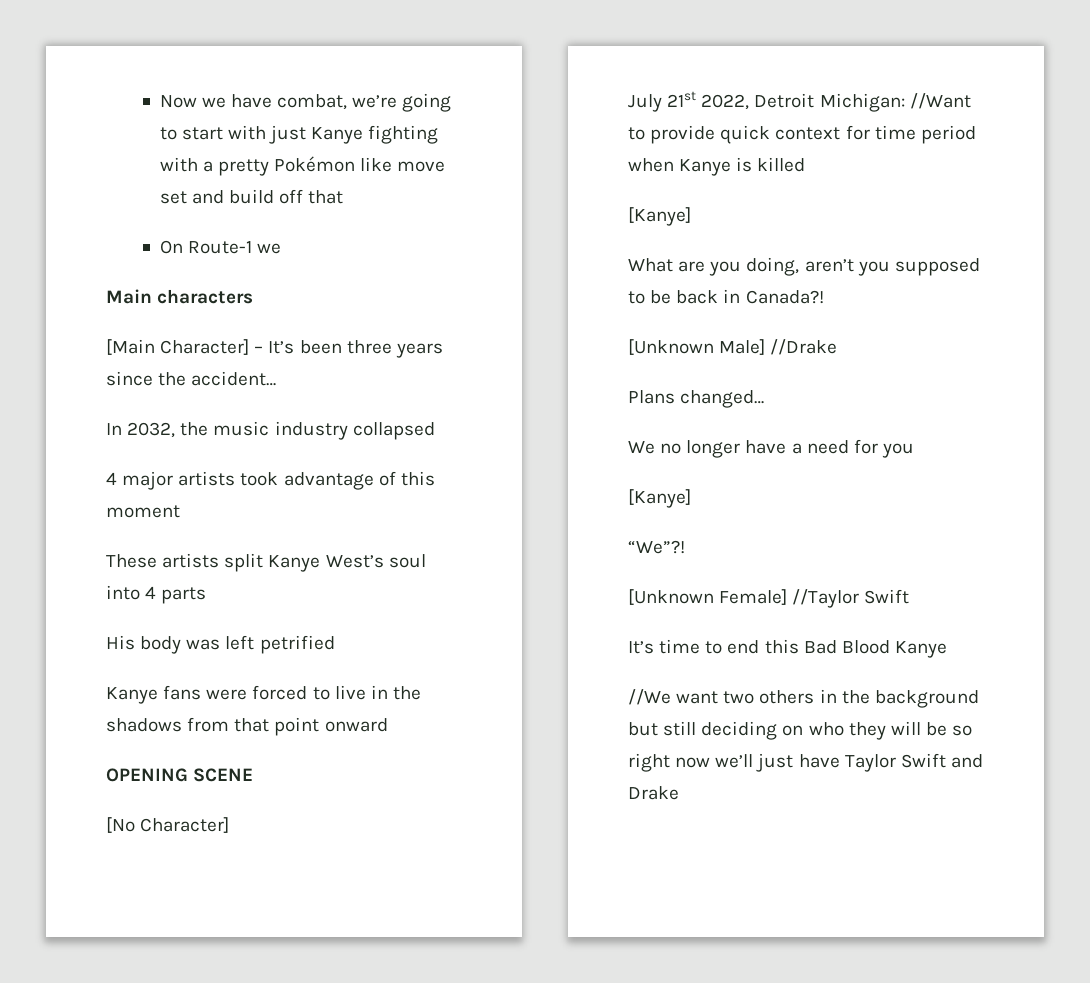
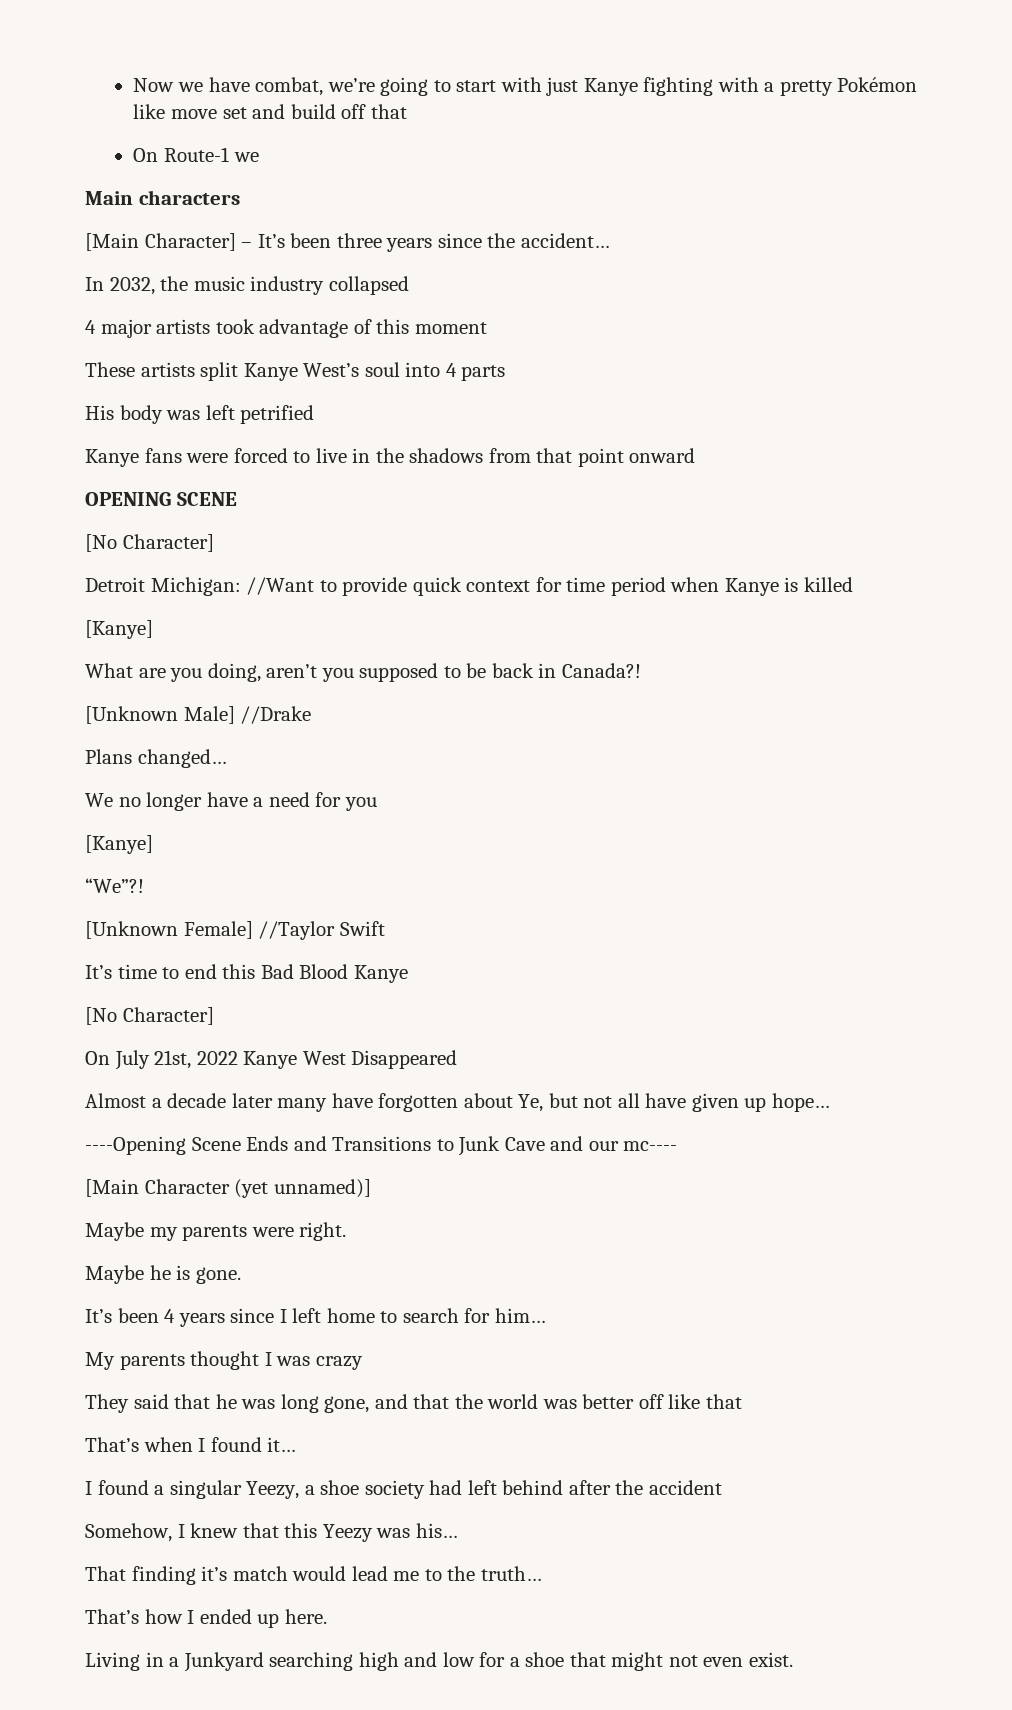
- July 21st 2022, Detroit Michigan: //Want to provide quick context for time period when Kanye is killed
+ Detroit Michigan: //Want to provide quick context for time period when Kanye is killed
  It’s time to end this Bad Blood Kanye
- //We want two others in the background but still deciding on who they will be so right now we’ll just have Taylor Swift and Drake
+ [No Character]
+ On July 21st, 2022 Kanye West Disappeared
+ Almost a decade later many have forgotten about Ye, but not all have given up hope…
+ ----Opening Scene Ends and Transitions to Junk Cave and our mc----
+ [Main Character (yet unnamed)]
+ Maybe my parents were right.
+ Maybe he is gone.
+ It’s been 4 years since I left home to search for him…
+ My parents thought I was crazy
+ They said that he was long gone, and that the world was better off like that
+ That’s when I found it…
+ I found a singular Yeezy, a shoe society had left behind after the accident
+ Somehow, I knew that this Yeezy was his…
+ That finding it’s match would lead me to the truth…
+ That’s how I ended up here.
+ Living in a Junkyard searching high and low for a shoe that might not even exist.

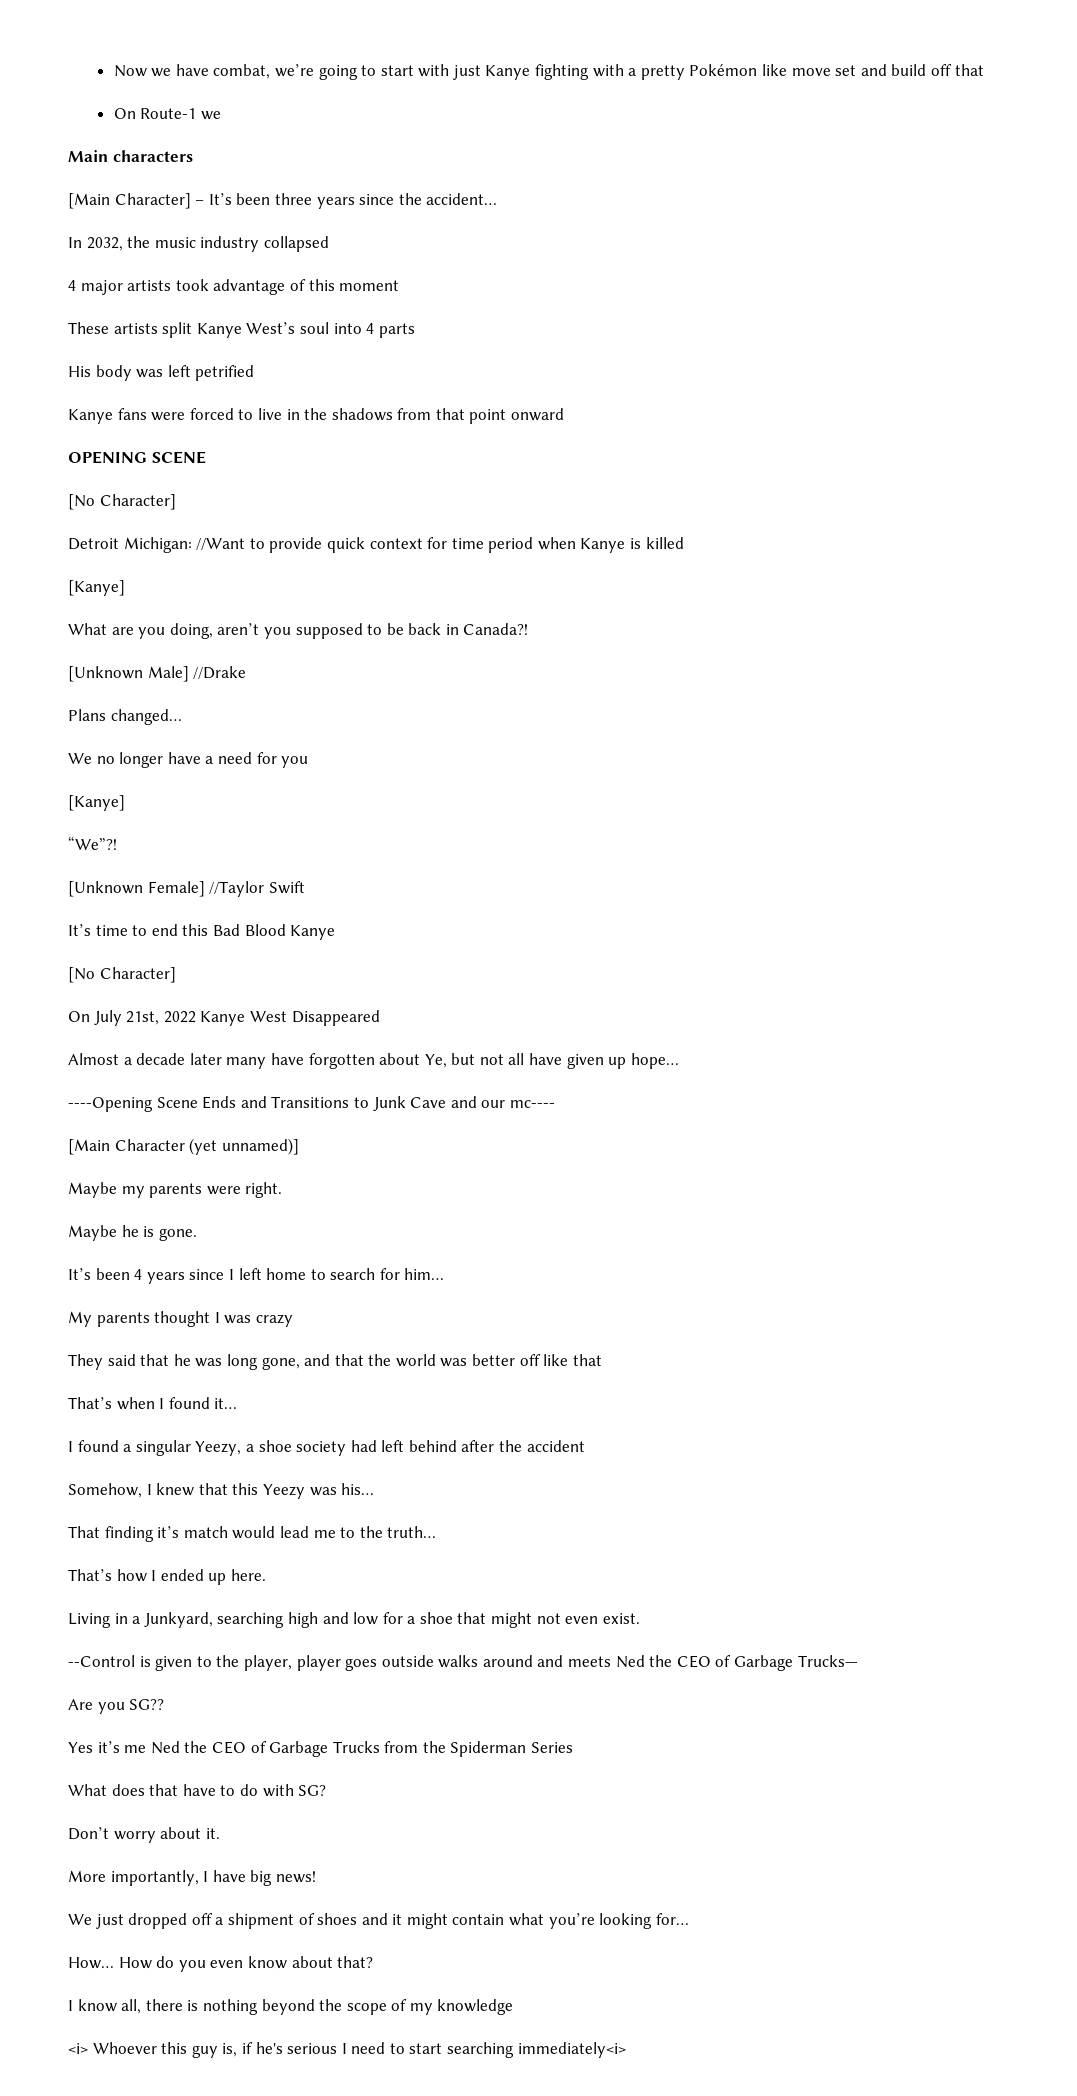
- Living in a Junkyard searching high and low for a shoe that might not even exist.
+ Living in a Junkyard, searching high and low for a shoe that might not even exist.
+ --Control is given to the player, player goes outside walks around and meets Ned the CEO of Garbage Trucks—
+ Are you SG??
+ Yes it’s me Ned the CEO of Garbage Trucks from the Spiderman Series
+ What does that have to do with SG?
+ Don’t worry about it.
+ More importantly, I have big news!
+ We just dropped off a shipment of shoes and it might contain what you’re looking for…
+ How… How do you even know about that?
+ I know all, there is nothing beyond the scope of my knowledge
+ <i> Whoever this guy is, if he's serious I need to start searching immediately<i>

